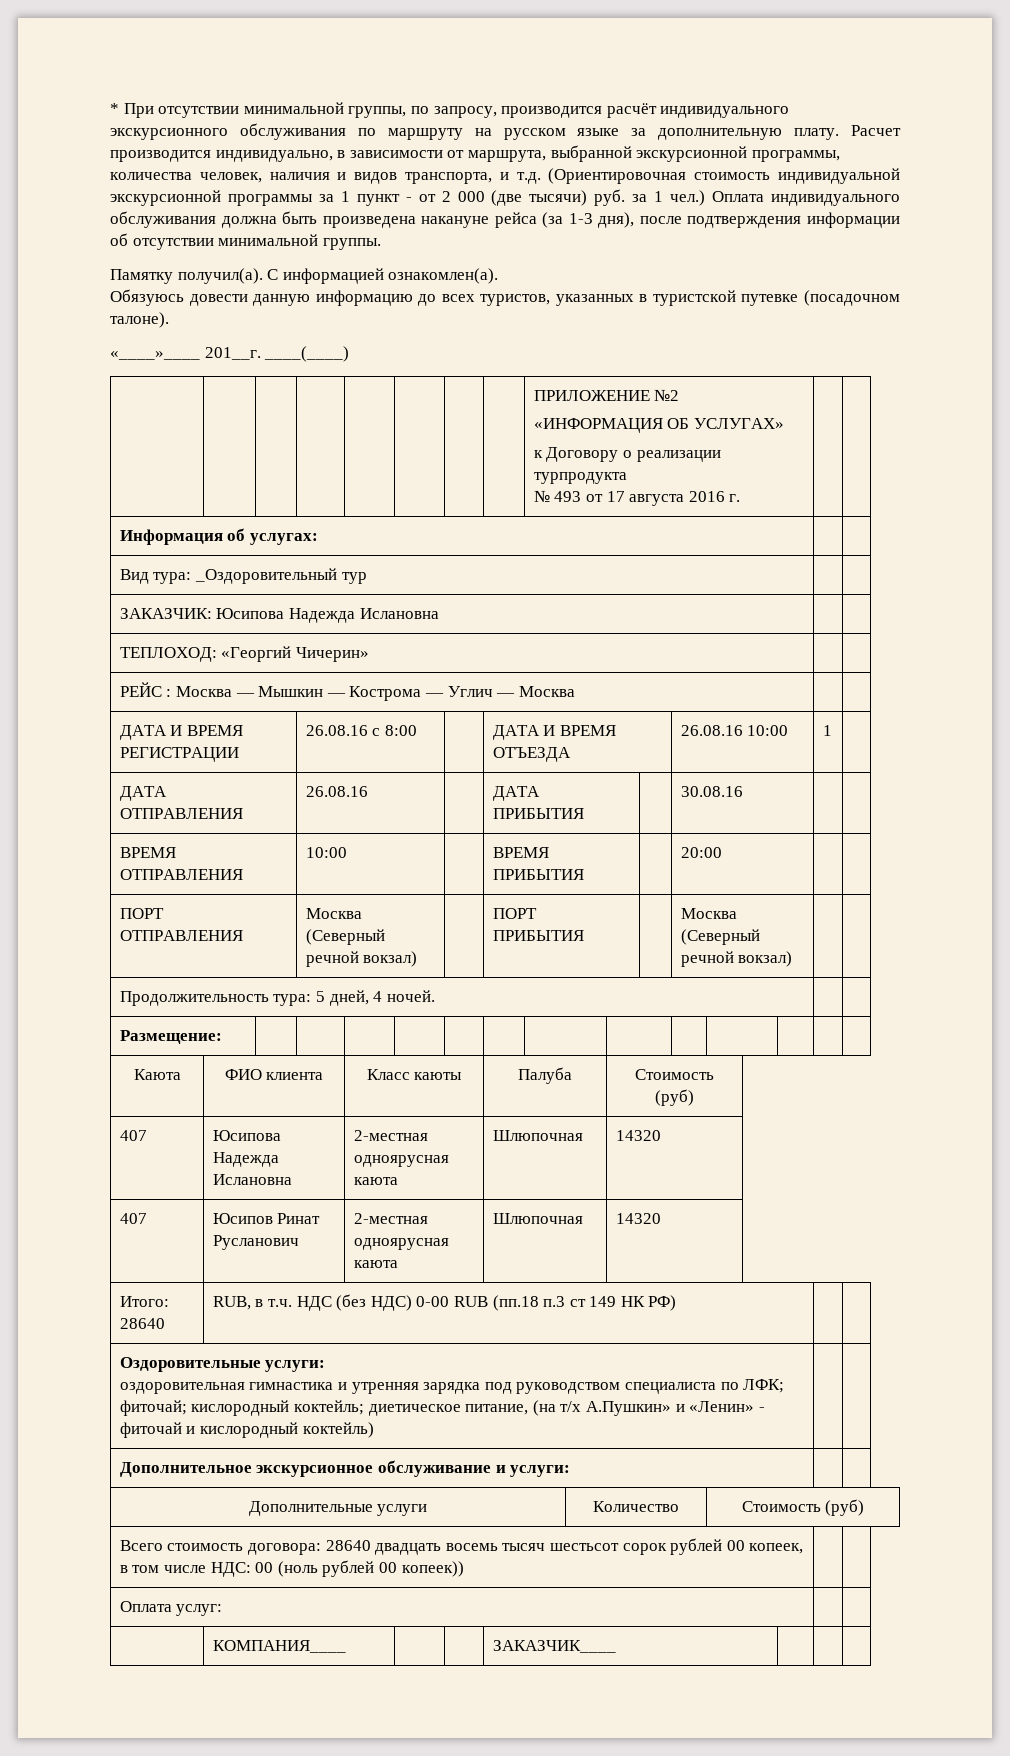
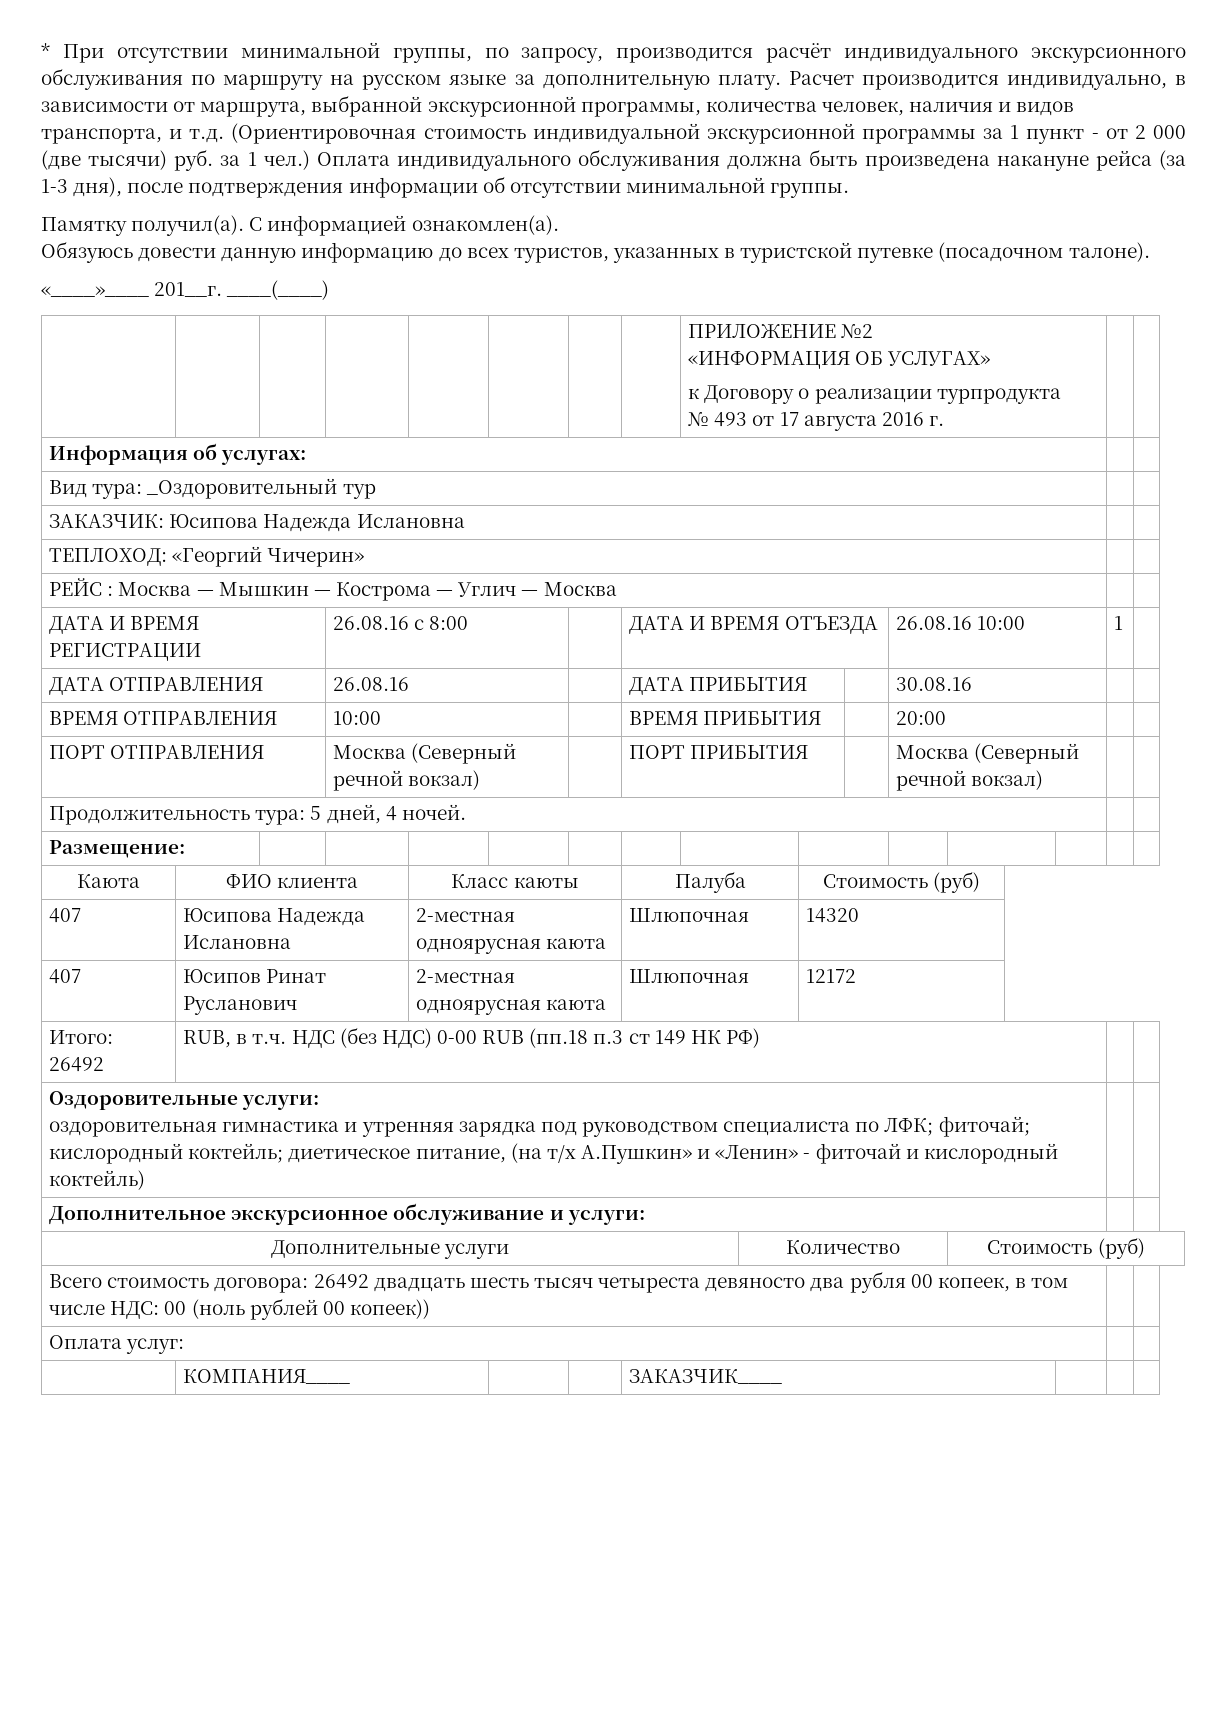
- 407 | Юсипов Ринат Русланович | 2-местная одноярусная каюта | Шлюпочная | 14320
+ 407 | Юсипов Ринат Русланович | 2-местная одноярусная каюта | Шлюпочная | 12172
- Итого: 28640 | RUB, в т.ч. НДС (без НДС) 0-00 RUB (пп.18 п.3 ст 149 НК РФ) | |
+ Итого: 26492 | RUB, в т.ч. НДС (без НДС) 0-00 RUB (пп.18 п.3 ст 149 НК РФ) | |
- Всего стоимость договора: 28640 двадцать восемь тысяч шестьсот сорок рублей 00 копеек, в том числе НДС: 00 (ноль рублей 00 копеек)) | |
+ Всего стоимость договора: 26492 двадцать шесть тысяч четыреста девяносто два рубля 00 копеек, в том числе НДС: 00 (ноль рублей 00 копеек)) | |

